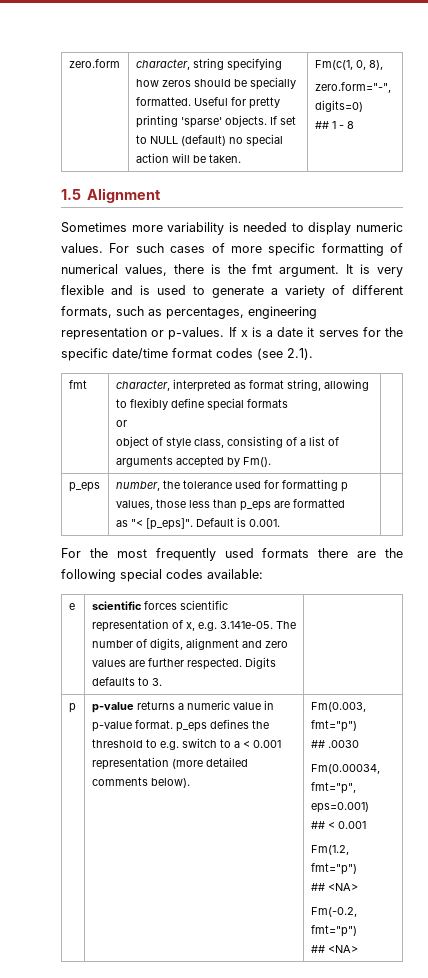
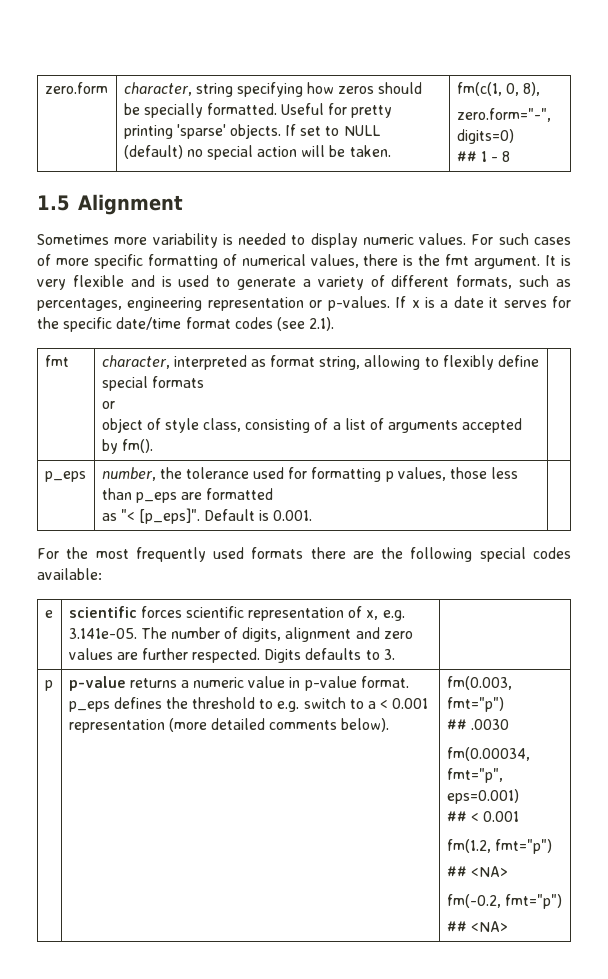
- zero.form | character, string specifying how zeros should be specially formatted. Useful for pretty printing 'sparse' objects. If set to NULL (default) no special action will be taken. | Fm(c(1, 0, 8),
+ zero.form | character, string specifying how zeros should be specially formatted. Useful for pretty printing 'sparse' objects. If set to NULL (default) no special action will be taken. | fm(c(1, 0, 8),
  fmt | character, interpreted as format string, allowing to flexibly define special formats
  or
- object of style class, consisting of a list of arguments accepted by Fm(). |
+ object of style class, consisting of a list of arguments accepted by fm(). |
- Fm(0.003, fmt="p")
+ fm(0.003, fmt="p")
- Fm(0.00034, fmt="p", eps=0.001)
+ fm(0.00034, fmt="p", eps=0.001)
- Fm(1.2, fmt="p")
+ fm(1.2, fmt="p")
- Fm(-0.2, fmt="p")
+ fm(-0.2, fmt="p")

